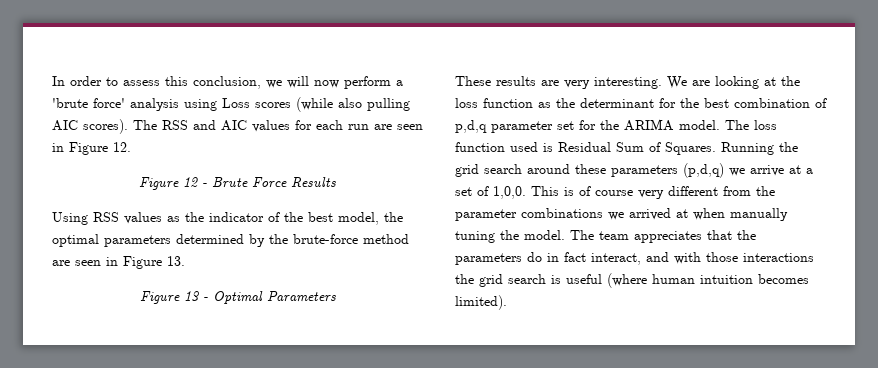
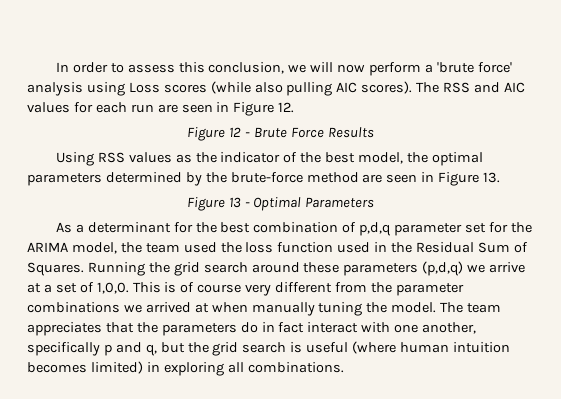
- These results are very interesting. We are looking at the loss function as the determinant for the best combination of p,d,q parameter set for the ARIMA model. The loss function used is Residual Sum of Squares.
+ As a determinant for the best combination of p,d,q parameter set for the ARIMA model, the team used the loss function used in the Residual Sum of Squares.
- The team appreciates that the parameters do in fact interact, and with those interactions the grid search is useful (where human intuition becomes limited).
+ The team appreciates that the parameters do in fact interact with one another, specifically p and q, but the grid search is useful (where human intuition becomes limited) in exploring all combinations.

